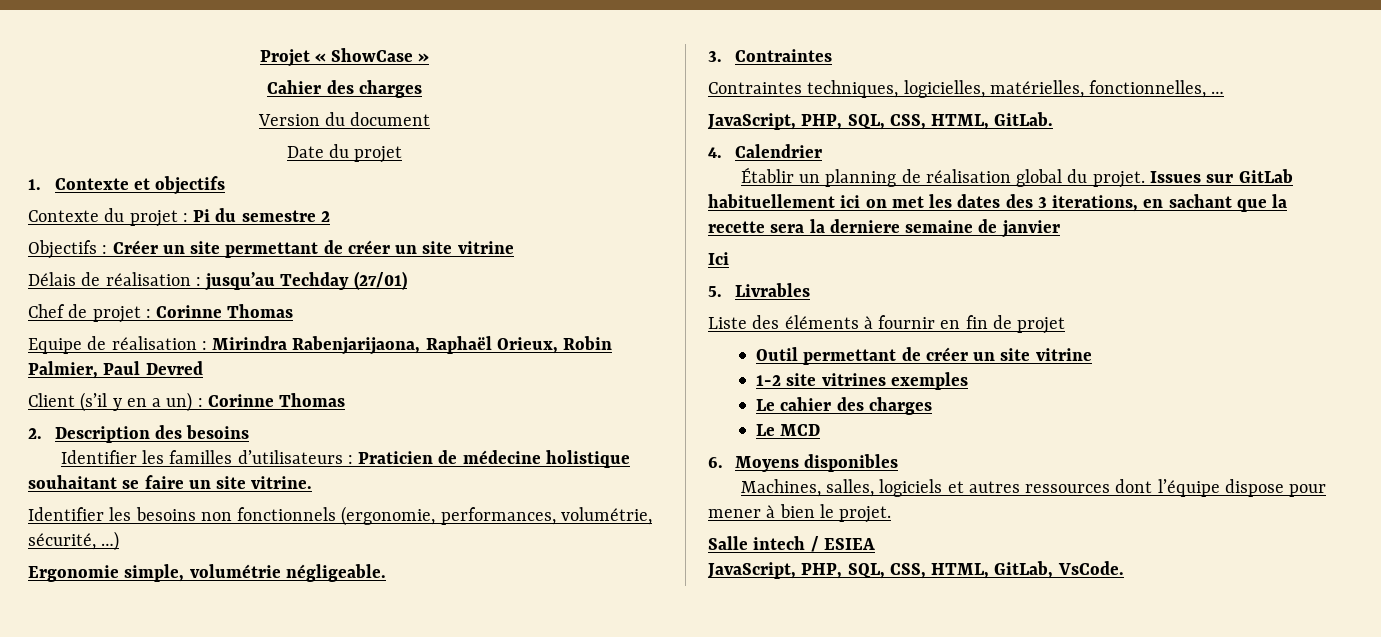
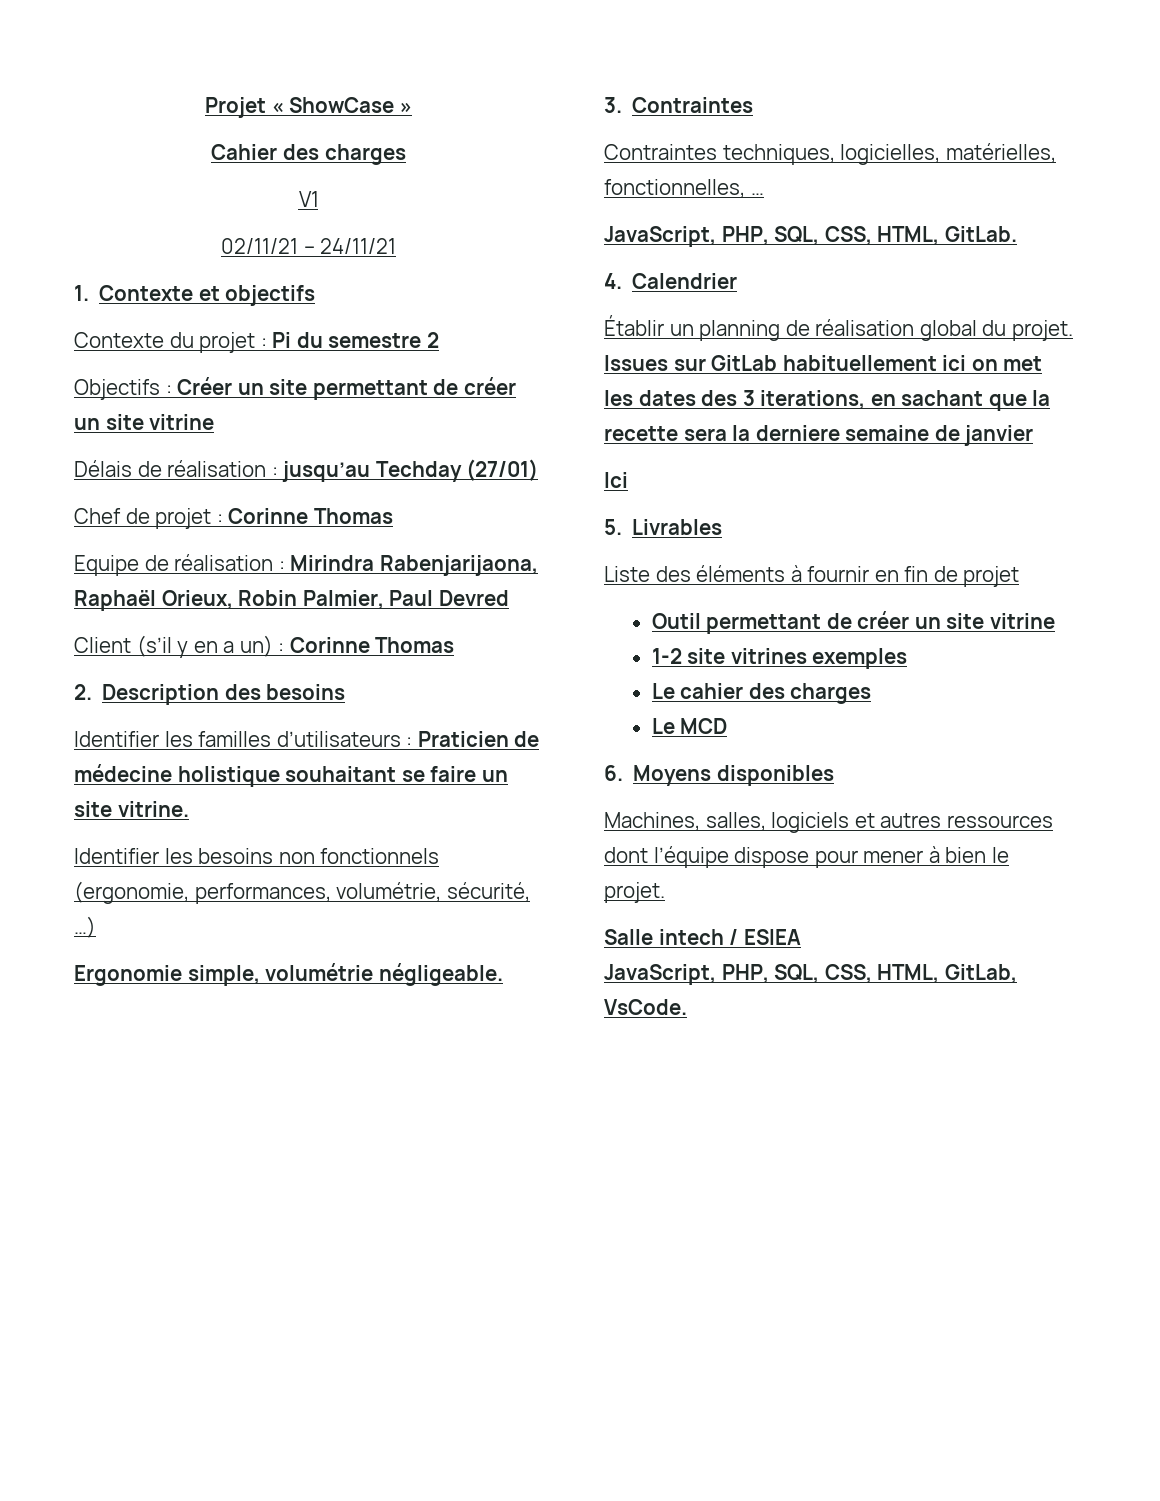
- Version du document
- Date du projet
+ V1
+ 02/11/21 – 24/11/21

